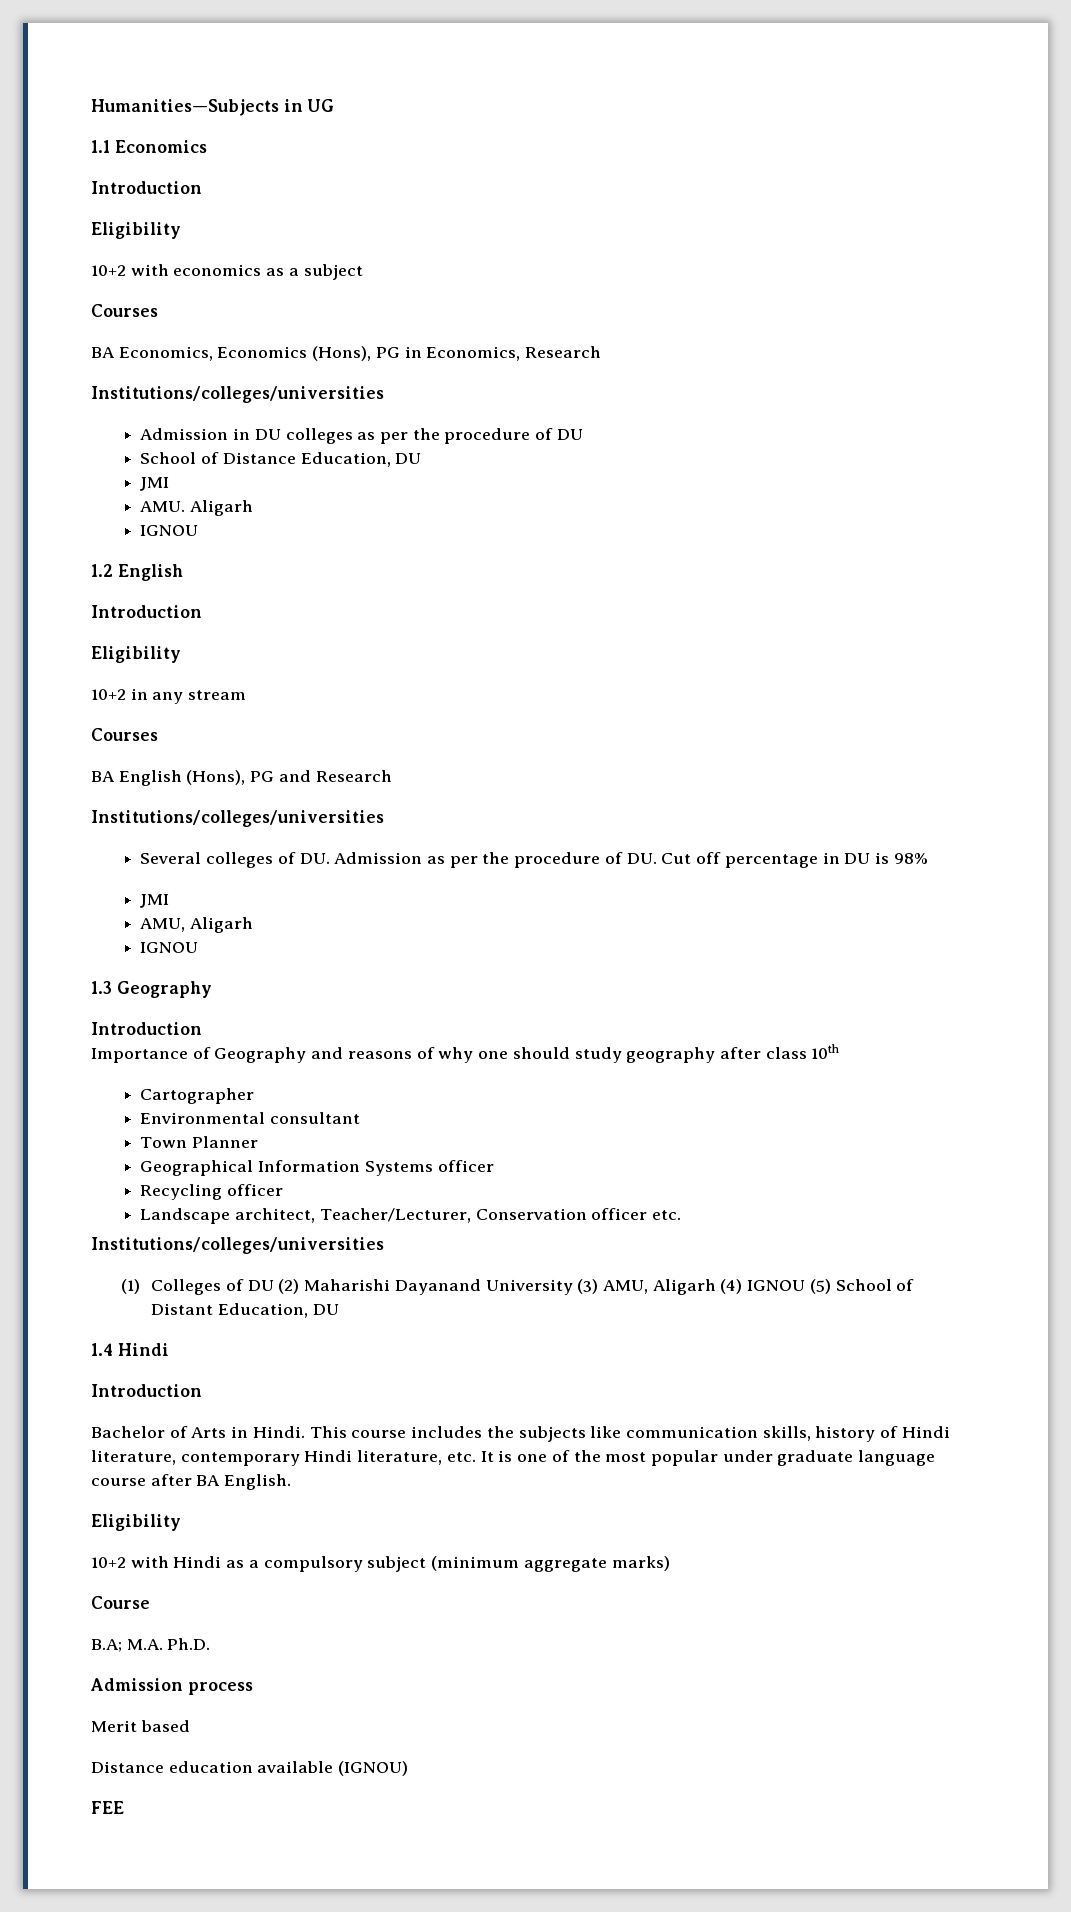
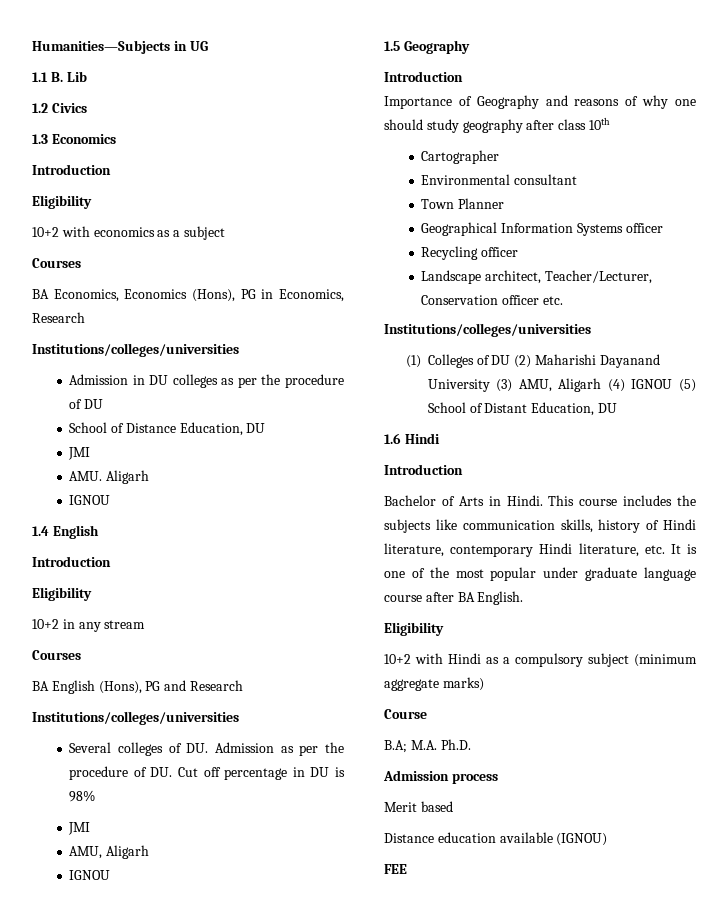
- 1.1 Economics
+ 1.1 B. Lib
+ 1.2 Civics
+ 1.3 Economics
- 1.2 English
+ 1.4 English
- 1.3 Geography
+ 1.5 Geography
- 1.4 Hindi
+ 1.6 Hindi

